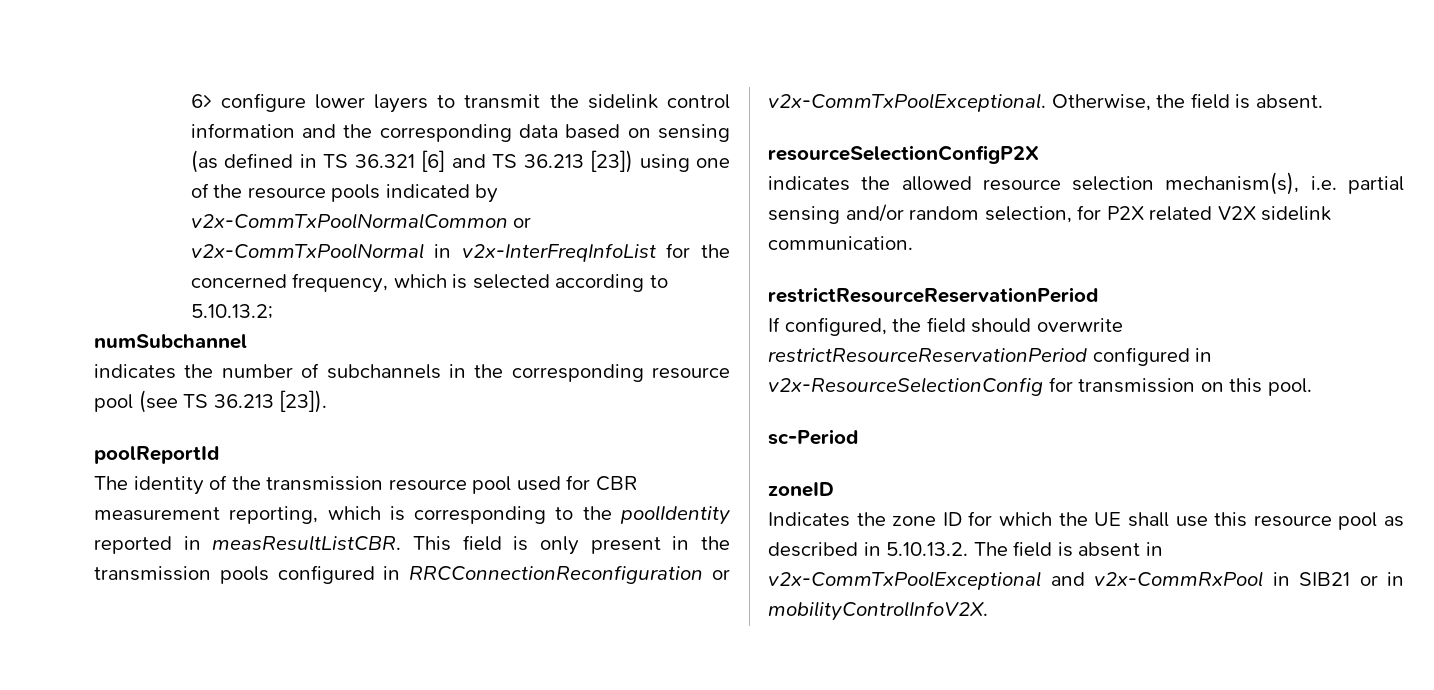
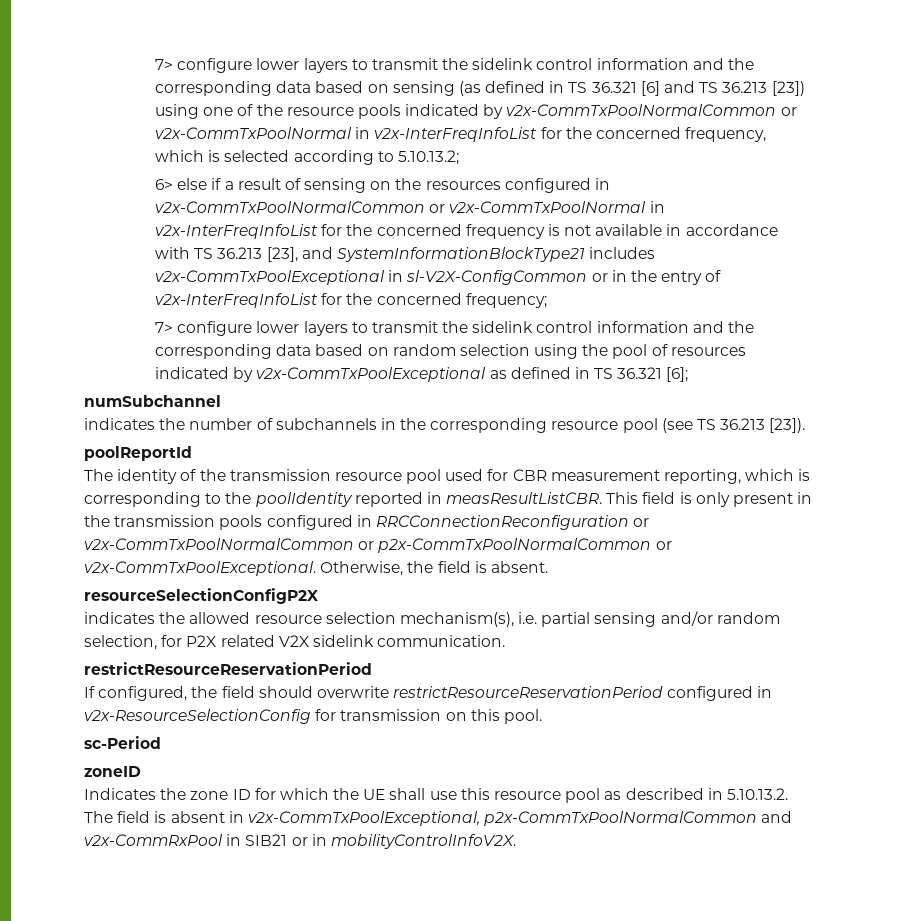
- 6> configure lower layers to transmit the sidelink control information and the corresponding data based on sensing (as defined in TS 36.321 [6] and TS 36.213 [23]) using one of the resource pools indicated by v2x-CommTxPoolNormalCommon or v2x-CommTxPoolNormal in v2x-InterFreqInfoList for the concerned frequency, which is selected according to 5.10.13.2;
+ 7> configure lower layers to transmit the sidelink control information and the corresponding data based on sensing (as defined in TS 36.321 [6] and TS 36.213 [23]) using one of the resource pools indicated by v2x-CommTxPoolNormalCommon or v2x-CommTxPoolNormal in v2x-InterFreqInfoList for the concerned frequency, which is selected according to 5.10.13.2;
+ 6> else if a result of sensing on the resources configured in v2x-CommTxPoolNormalCommon or v2x-CommTxPoolNormal in v2x-InterFreqInfoList for the concerned frequency is not available in accordance with TS 36.213 [23], and SystemInformationBlockType21 includes v2x-CommTxPoolExceptional in sl-V2X-ConfigCommon or in the entry of v2x-InterFreqInfoList for the concerned frequency;
+ 7> configure lower layers to transmit the sidelink control information and the corresponding data based on random selection using the pool of resources indicated by v2x-CommTxPoolExceptional as defined in TS 36.321 [6];
- This field is only present in the transmission pools configured in RRCConnectionReconfiguration or v2x-CommTxPoolExceptional.
+ This field is only present in the transmission pools configured in RRCConnectionReconfiguration or v2x-CommTxPoolNormalCommon or p2x-CommTxPoolNormalCommon or v2x-CommTxPoolExceptional.
- Indicates the zone ID for which the UE shall use this resource pool as described in 5.10.13.2. The field is absent in v2x-CommTxPoolExceptional and v2x-CommRxPool in SIB21 or in mobilityControlInfoV2X.
+ Indicates the zone ID for which the UE shall use this resource pool as described in 5.10.13.2. The field is absent in v2x-CommTxPoolExceptional, p2x-CommTxPoolNormalCommon and v2x-CommRxPool in SIB21 or in mobilityControlInfoV2X.

